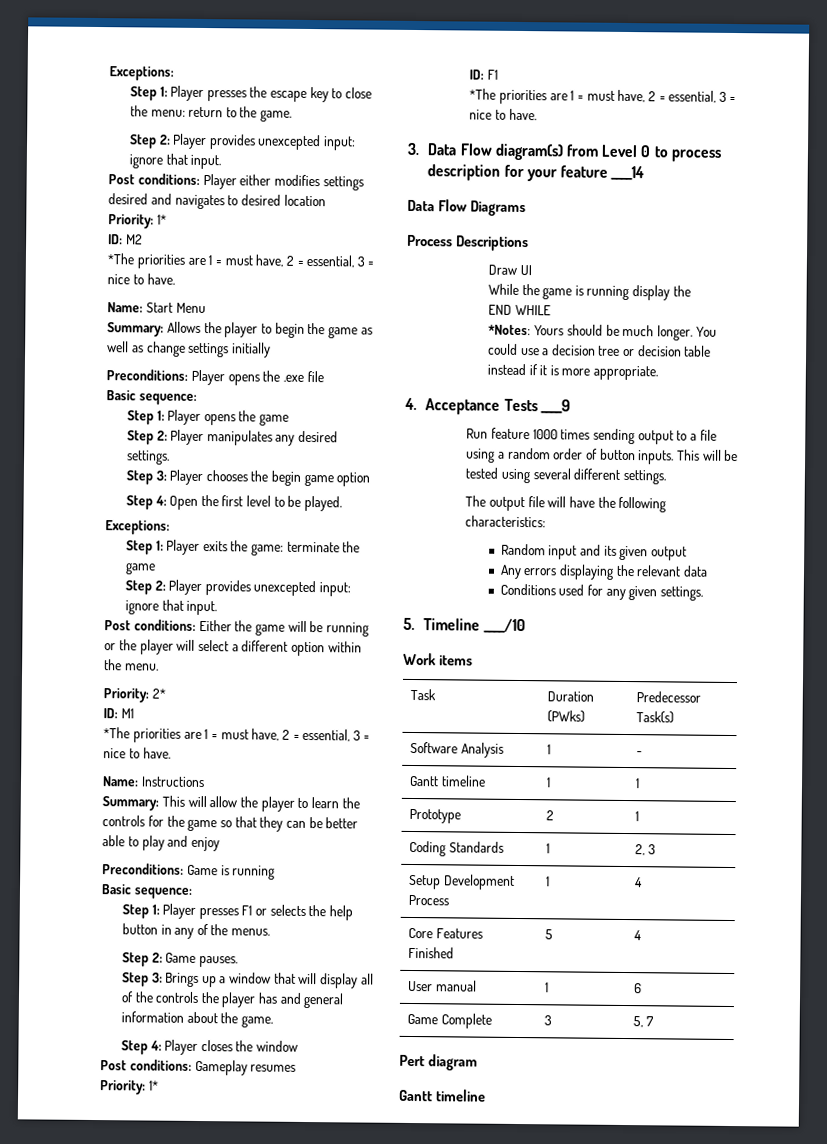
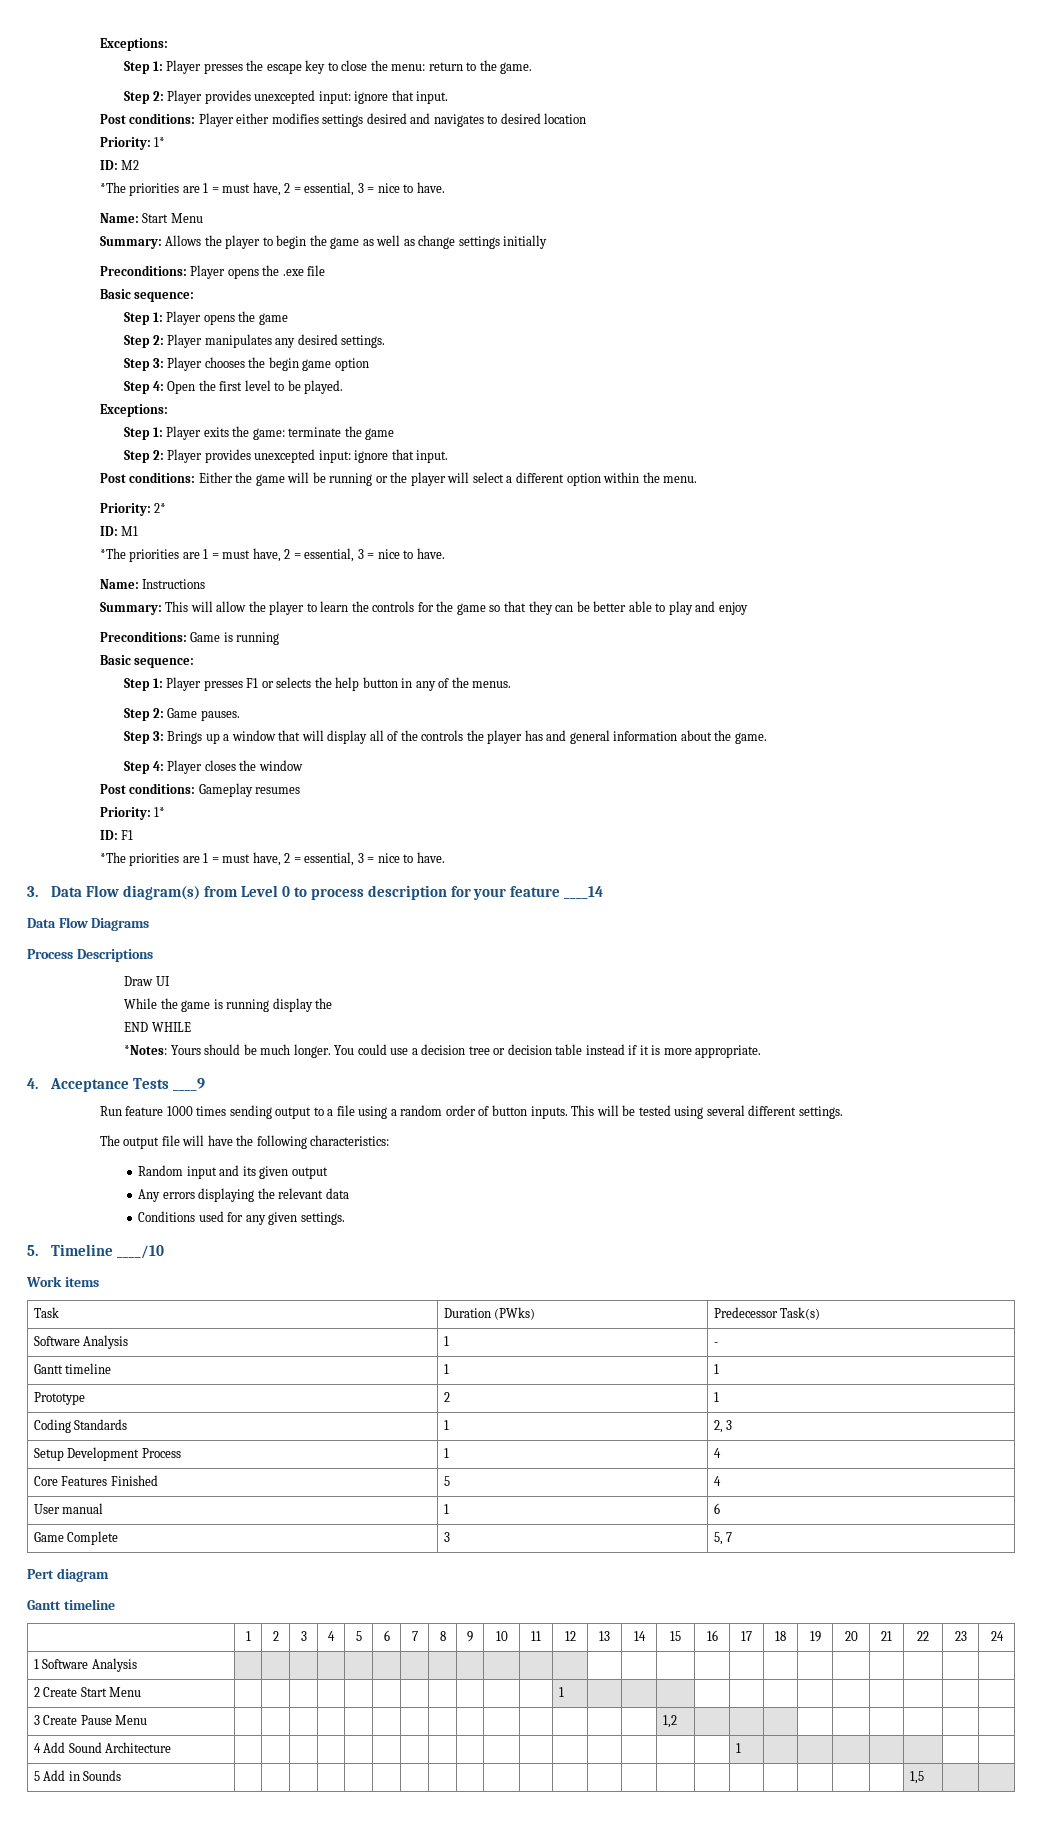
+ | 1 | 2 | 3 | 4 | 5 | 6 | 7 | 8 | 9 | 10 | 11 | 12 | 13 | 14 | 15 | 16 | 17 | 18 | 19 | 20 | 21 | 22 | 23 | 24
+ 1 Software Analysis | | | | | | | | | | | | | | | | | | | | | | | |
+ 2 Create Start Menu | | | | | | | | | | | | 1 | | | | | | | | | | | |
+ 3 Create Pause Menu | | | | | | | | | | | | | | | 1,2 | | | | | | | | |
+ 4 Add Sound Architecture | | | | | | | | | | | | | | | | | 1 | | | | | | |
+ 5 Add in Sounds | | | | | | | | | | | | | | | | | | | | | | 1,5 | |

